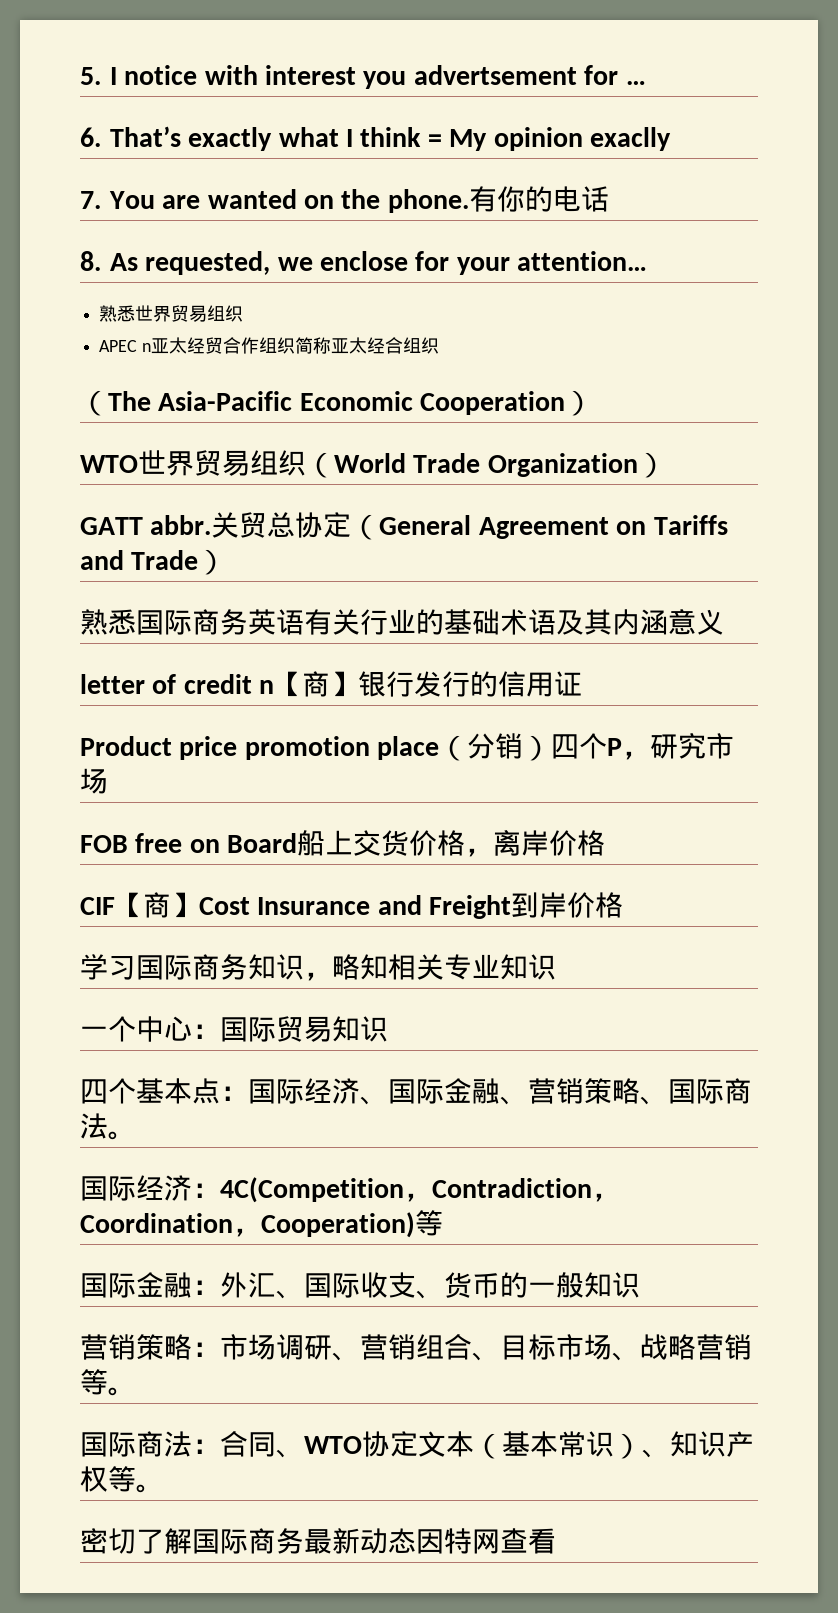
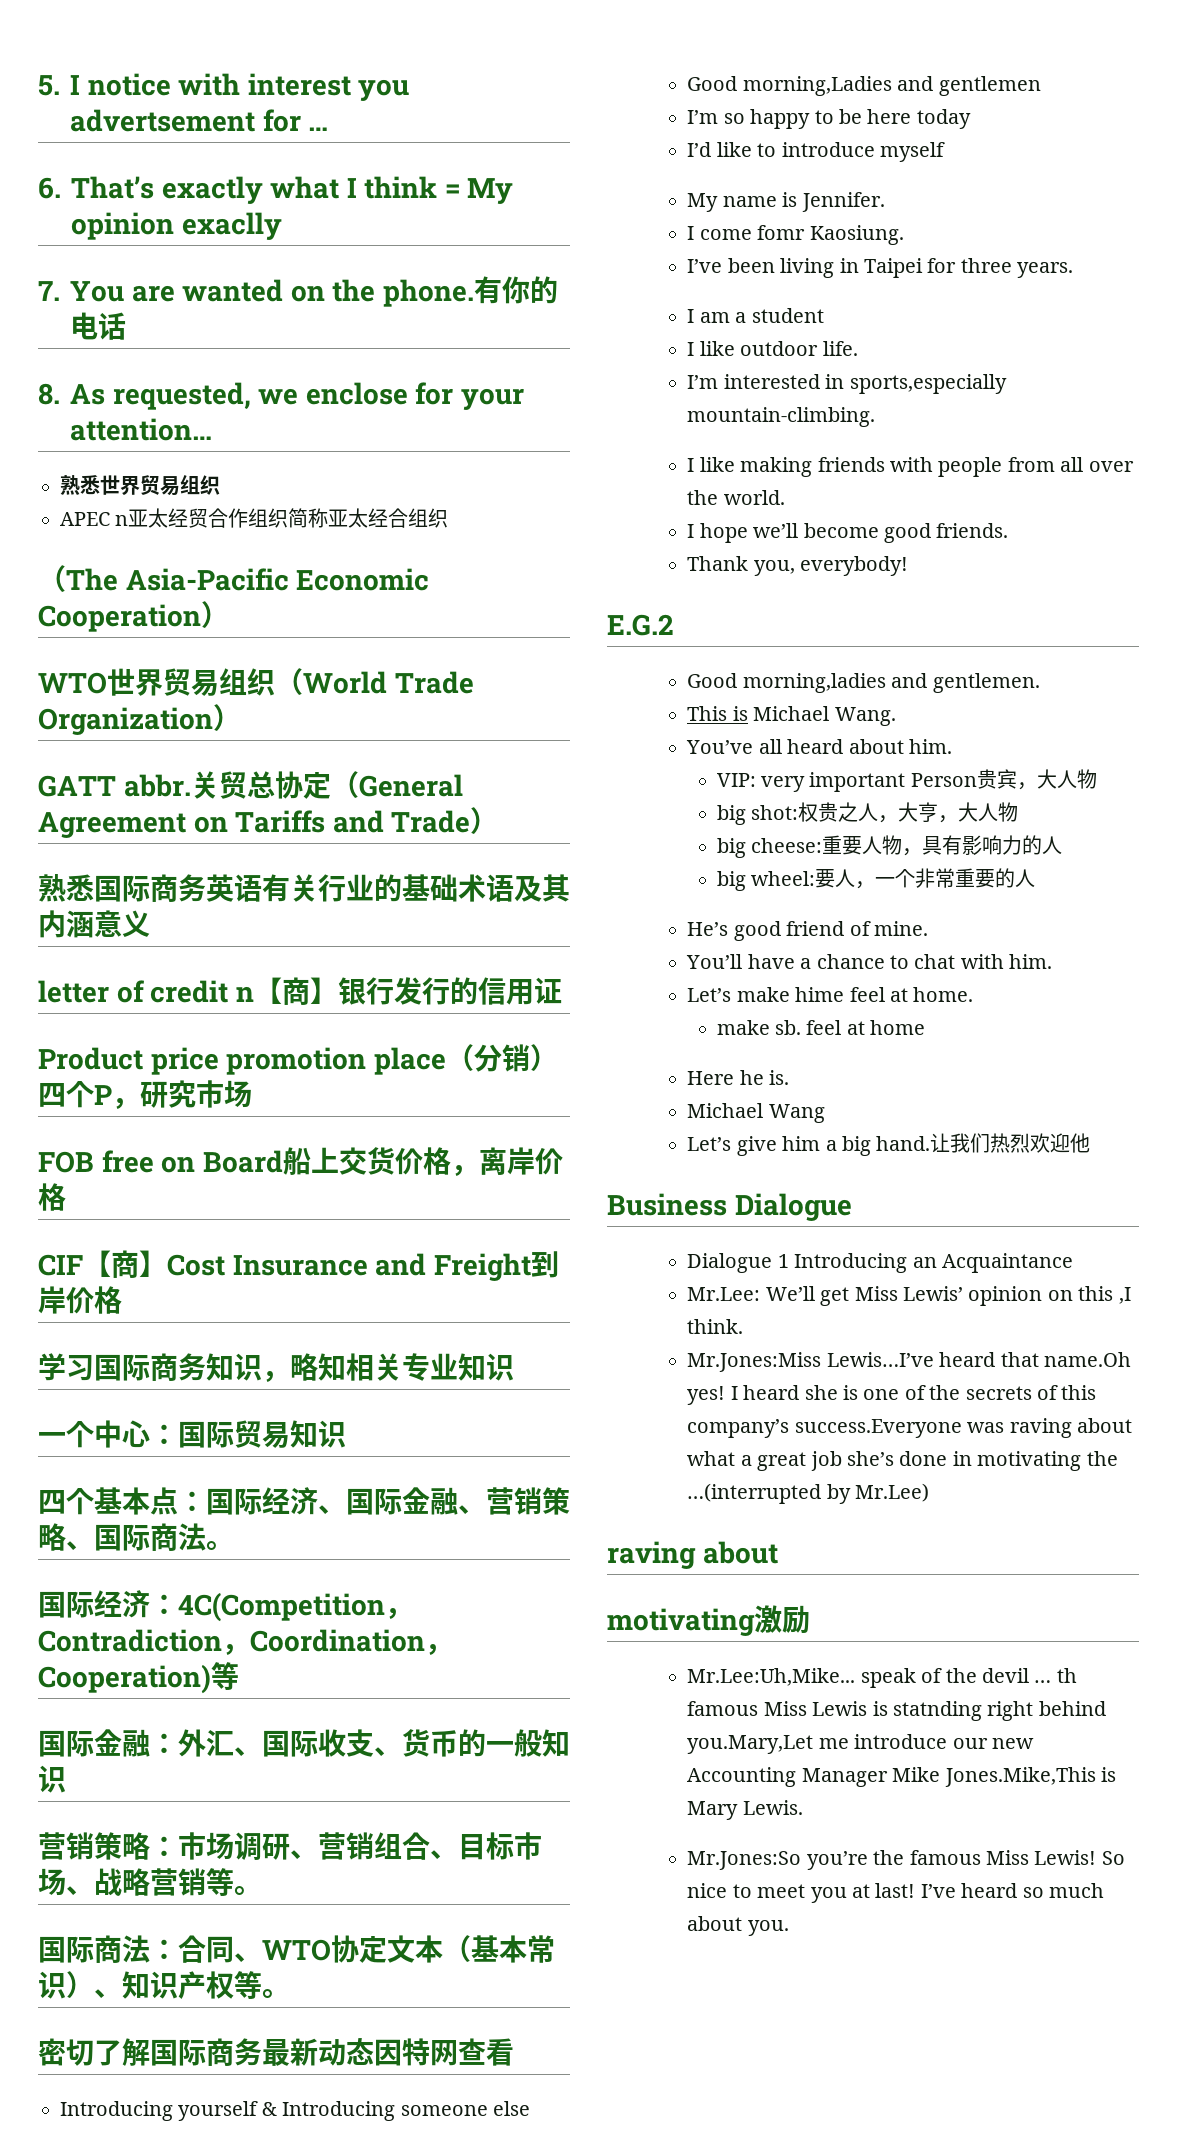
+ Introducing yourself & Introducing someone else
+ Good morning,Ladies and gentlemen
+ I’m so happy to be here today
+ I’d like to introduce myself
+ My name is Jennifer.
+ I come fomr Kaosiung.
+ I’ve been living in Taipei for three years.
+ I am a student
+ I like outdoor life.
+ I’m interested in sports,especially mountain-climbing.
+ I like making friends with people from all over the world.
+ I hope we’ll become good friends.
+ Thank you, everybody!
+ E.G.2
+ Good morning,ladies and gentlemen.
+ This is Michael Wang.
+ You’ve all heard about him.
+ VIP: very important Person贵宾，大人物
+ big shot:权贵之人，大亨，大人物
+ big cheese:重要人物，具有影响力的人
+ big wheel:要人，一个非常重要的人
+ He’s good friend of mine.
+ You’ll have a chance to chat with him.
+ Let’s make hime feel at home.
+ make sb. feel at home
+ Here he is.
+ Michael Wang
+ Let’s give him a big hand.让我们热烈欢迎他
+ Business Dialogue
+ Dialogue 1 Introducing an Acquaintance
+ Mr.Lee: We’ll get Miss Lewis’ opinion on this ,I think.
+ Mr.Jones:Miss Lewis…I’ve heard that name.Oh yes! I heard she is one of the secrets of this company’s success.Everyone was raving about what a great job she’s done in motivating the …(interrupted by Mr.Lee)
+ raving about
+ motivating激励
+ Mr.Lee:Uh,Mike... speak of the devil … th famous Miss Lewis is statnding right behind you.Mary,Let me introduce our new Accounting Manager Mike Jones.Mike,This is Mary Lewis.
+ Mr.Jones:So you’re the famous Miss Lewis! So nice to meet you at last! I’ve heard so much about you.

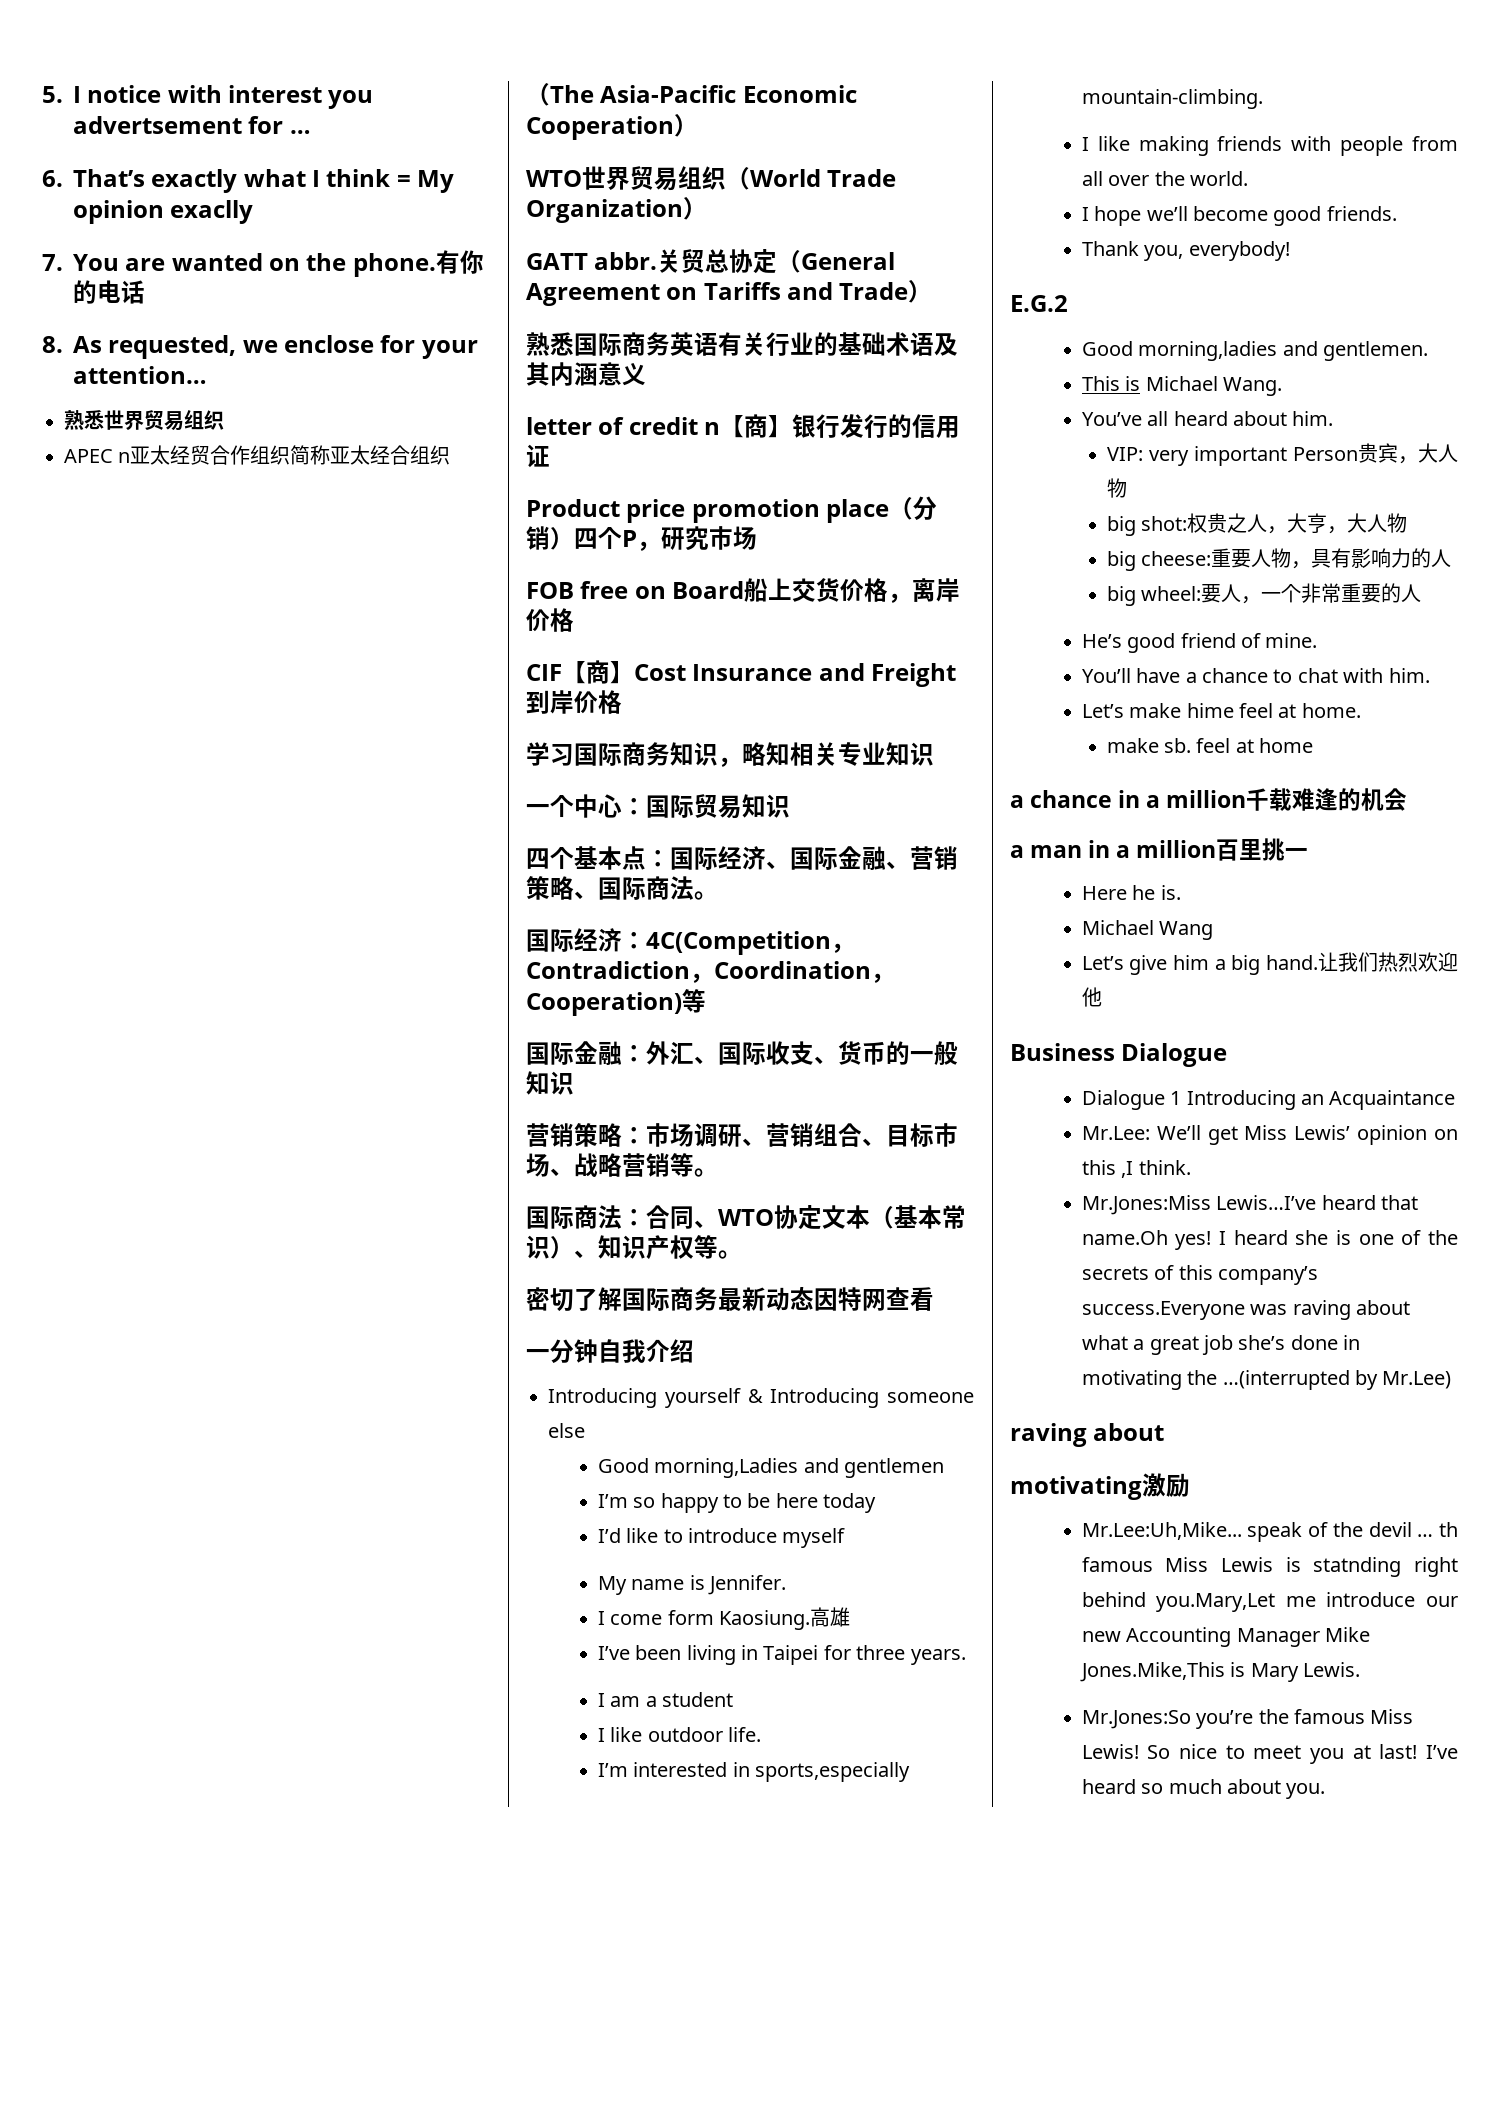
+ 一分钟自我介绍
- I come fomr Kaosiung.
+ I come form Kaosiung.高雄
+ a chance in a million千载难逢的机会
+ a man in a million百里挑一

